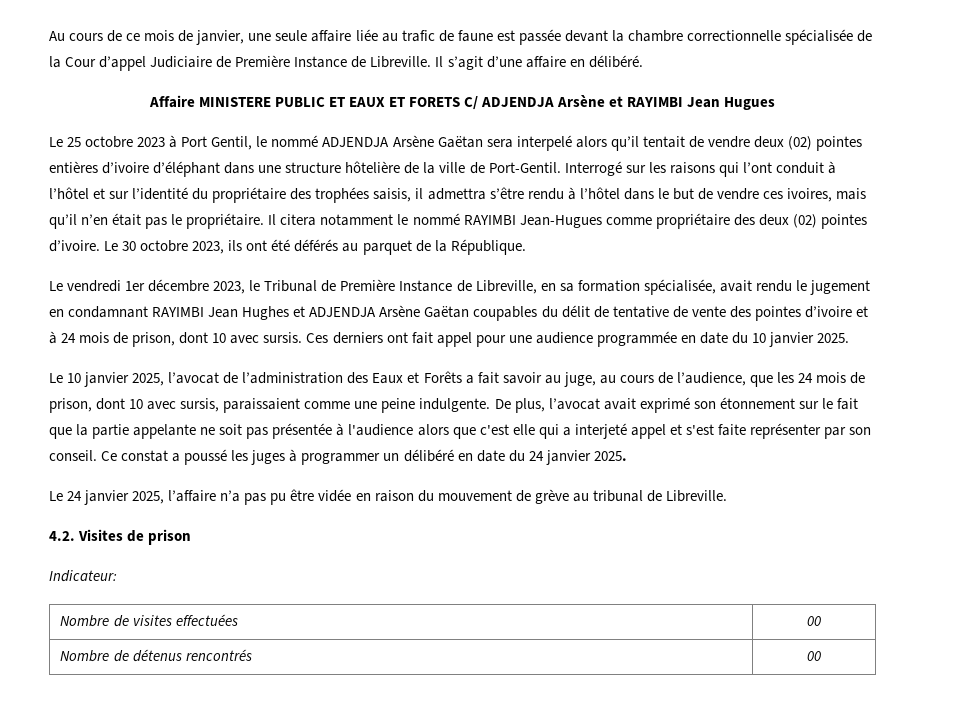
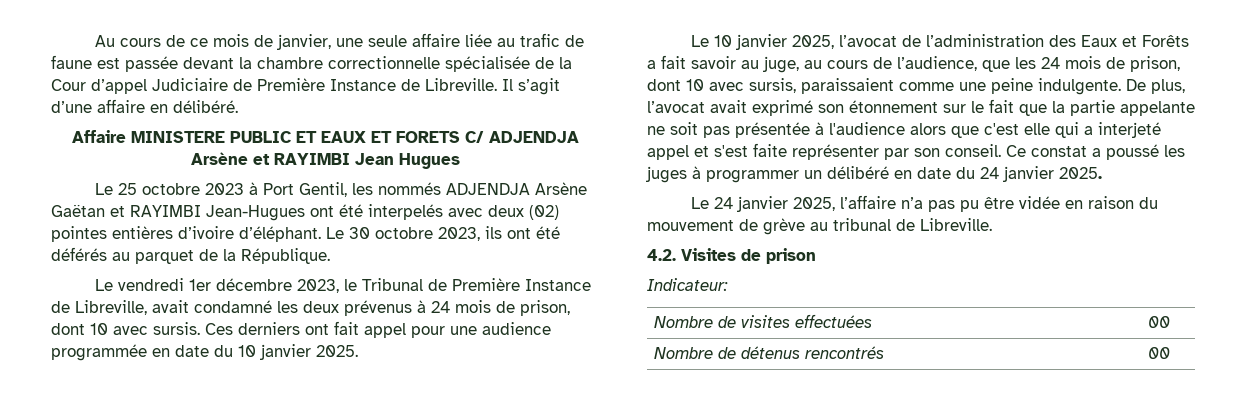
- Le 25 octobre 2023 à Port Gentil, le nommé ADJENDJA Arsène Gaëtan sera interpelé alors qu’il tentait de vendre deux (02) pointes entières d’ivoire d’éléphant dans une structure hôtelière de la ville de Port-Gentil. Interrogé sur les raisons qui l’ont conduit à l’hôtel et sur l’identité du propriétaire des trophées saisis, il admettra s’être rendu à l’hôtel dans le but de vendre ces ivoires, mais qu’il n’en était pas le propriétaire. Il citera notamment le nommé RAYIMBI Jean-Hugues comme propriétaire des deux (02) pointes d’ivoire.
+ Le 25 octobre 2023 à Port Gentil, les nommés ADJENDJA Arsène Gaëtan et RAYIMBI Jean-Hugues ont été interpelés avec deux (02) pointes entières d’ivoire d’éléphant.
- Le vendredi 1er décembre 2023, le Tribunal de Première Instance de Libreville, en sa formation spécialisée, avait rendu le jugement en condamnant RAYIMBI Jean Hughes et ADJENDJA Arsène Gaëtan coupables du délit de tentative de vente des pointes d’ivoire et à 24 mois de prison, dont 10 avec sursis.
+ Le vendredi 1er décembre 2023, le Tribunal de Première Instance de Libreville, avait condamné les deux prévenus à 24 mois de prison, dont 10 avec sursis.

